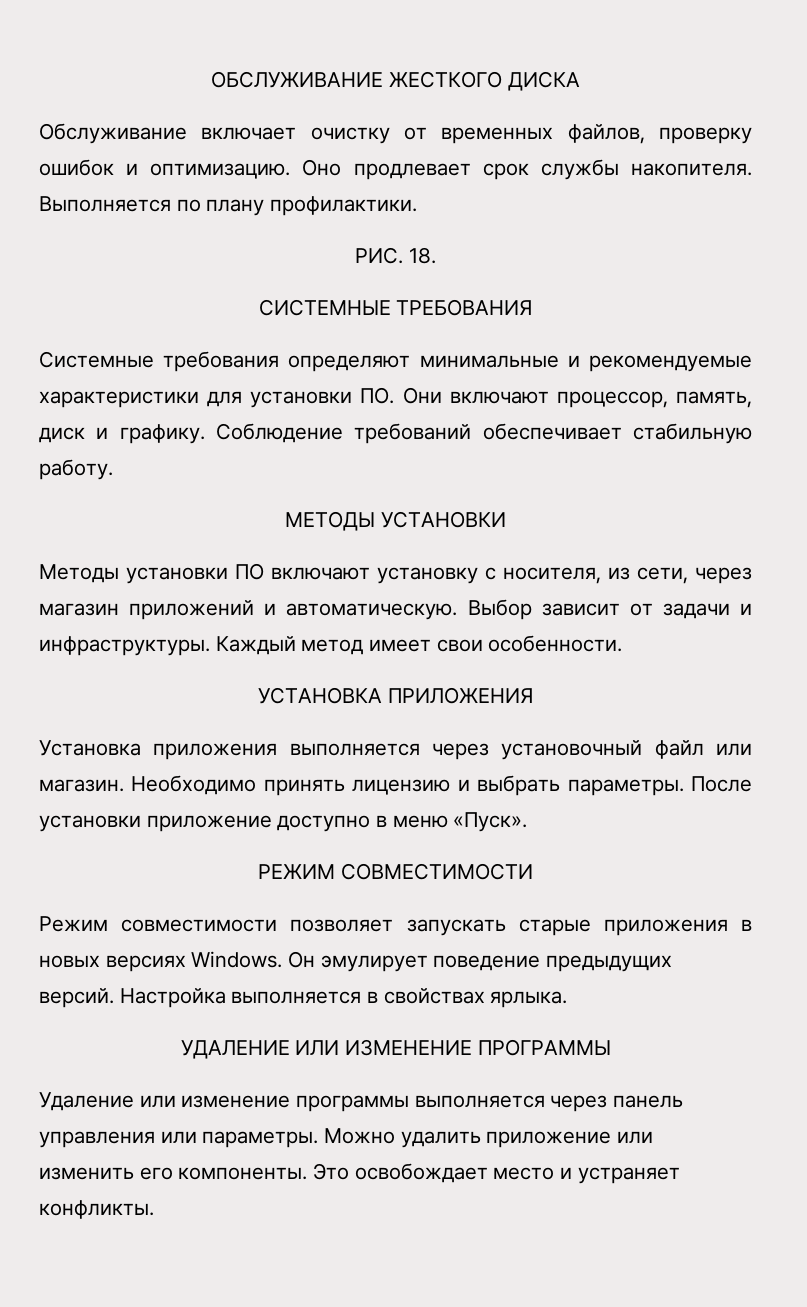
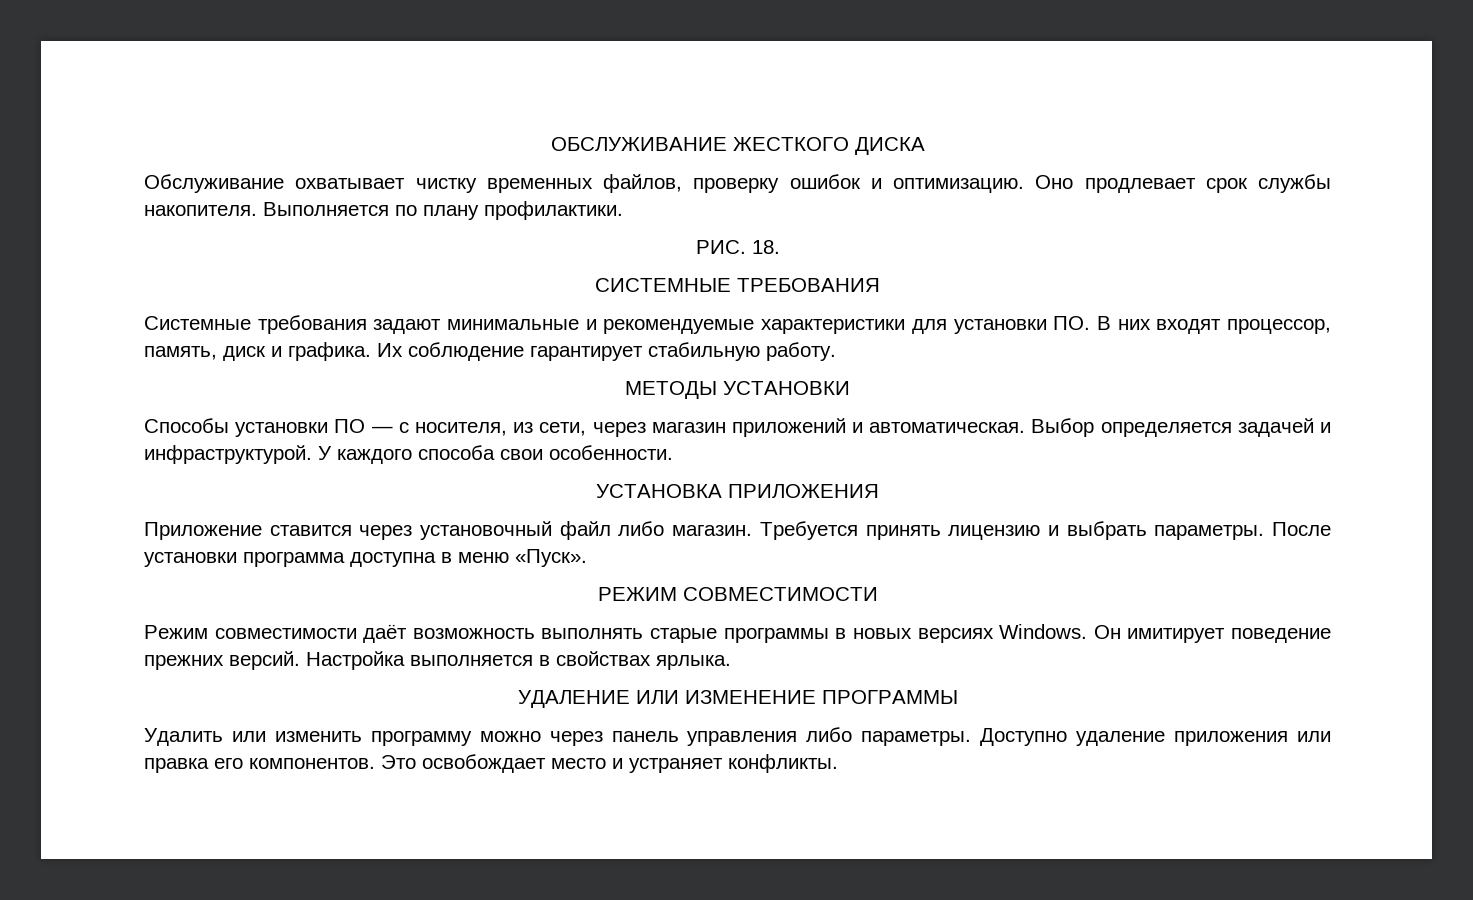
- Обслуживание включает очистку от временных файлов, проверку ошибок и оптимизацию.
+ Обслуживание охватывает чистку временных файлов, проверку ошибок и оптимизацию.
- Системные требования определяют минимальные и рекомендуемые характеристики для установки ПО. Они включают процессор, память, диск и графику. Соблюдение требований обеспечивает стабильную работу.
+ Системные требования задают минимальные и рекомендуемые характеристики для установки ПО. В них входят процессор, память, диск и графика. Их соблюдение гарантирует стабильную работу.
- Методы установки ПО включают установку с носителя, из сети, через магазин приложений и автоматическую. Выбор зависит от задачи и инфраструктуры. Каждый метод имеет свои особенности.
+ Способы установки ПО — с носителя, из сети, через магазин приложений и автоматическая. Выбор определяется задачей и инфраструктурой. У каждого способа свои особенности.
  УСТАНОВКА ПРИЛОЖЕНИЯ
- Установка приложения выполняется через установочный файл или магазин. Необходимо принять лицензию и выбрать параметры.
+ Приложение ставится через установочный файл либо магазин. Требуется принять лицензию и выбрать параметры.
- После установки приложение доступно в меню «Пуск».
+ После установки программа доступна в меню «Пуск».
- Режим совместимости позволяет запускать старые приложения в новых версиях Windows.
+ Режим совместимости даёт возможность выполнять старые программы в новых версиях Windows.
- Он эмулирует поведение предыдущих версий.
+ Он имитирует поведение прежних версий.
- Удаление или изменение программы выполняется через панель управления или параметры. Можно удалить приложение или изменить его компоненты.
+ Удалить или изменить программу можно через панель управления либо параметры. Доступно удаление приложения или правка его компонентов.

